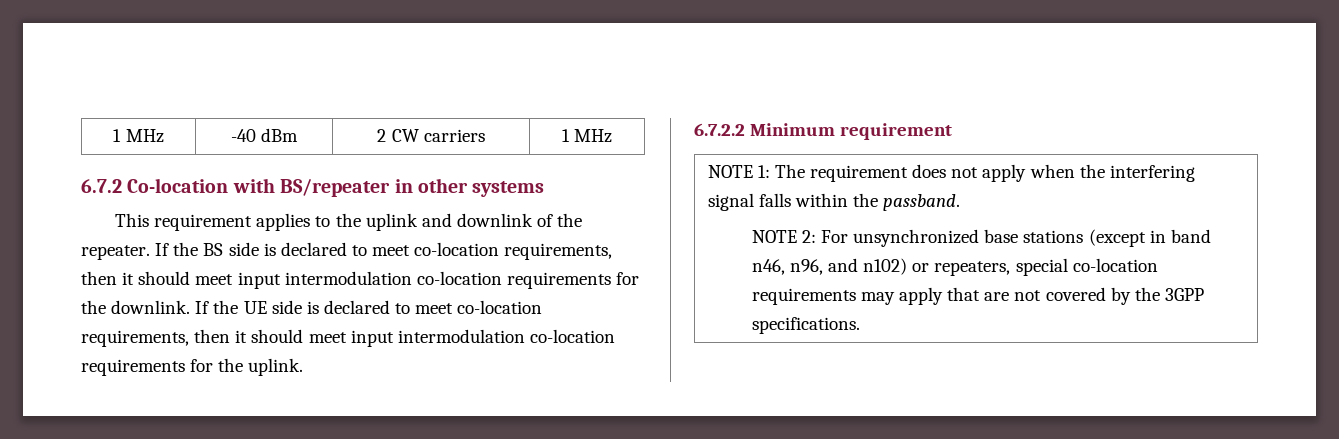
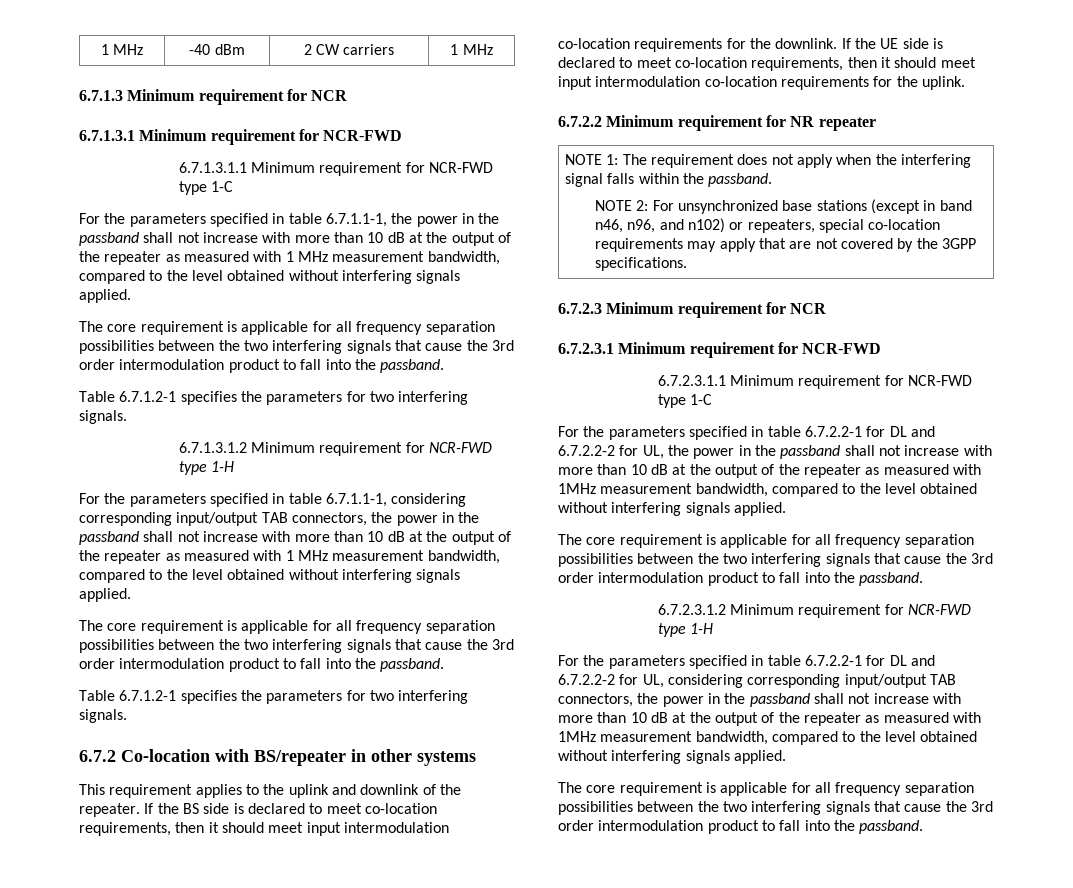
+ 6.7.1.3 Minimum requirement for NCR
+ 6.7.1.3.1 Minimum requirement for NCR-FWD
+ 6.7.1.3.1.1 Minimum requirement for NCR-FWD type 1-C
+ For the parameters specified in table 6.7.1.1-1, the power in the passband shall not increase with more than 10 dB at the output of the repeater as measured with 1 MHz measurement bandwidth, compared to the level obtained without interfering signals applied.
+ The core requirement is applicable for all frequency separation possibilities between the two interfering signals that cause the 3rd order intermodulation product to fall into the passband.
+ Table 6.7.1.2-1 specifies the parameters for two interfering signals.
+ 6.7.1.3.1.2 Minimum requirement for NCR-FWD type 1-H
+ For the parameters specified in table 6.7.1.1-1, considering corresponding input/output TAB connectors, the power in the passband shall not increase with more than 10 dB at the output of the repeater as measured with 1 MHz measurement bandwidth, compared to the level obtained without interfering signals applied.
+ The core requirement is applicable for all frequency separation possibilities between the two interfering signals that cause the 3rd order intermodulation product to fall into the passband.
+ Table 6.7.1.2-1 specifies the parameters for two interfering signals.
- 6.7.2.2 Minimum requirement
+ 6.7.2.2 Minimum requirement for NR repeater
+ 6.7.2.3 Minimum requirement for NCR
+ 6.7.2.3.1 Minimum requirement for NCR-FWD
+ 6.7.2.3.1.1 Minimum requirement for NCR-FWD type 1-C
+ For the parameters specified in table 6.7.2.2-1 for DL and 6.7.2.2-2 for UL, the power in the passband shall not increase with more than 10 dB at the output of the repeater as measured with 1MHz measurement bandwidth, compared to the level obtained without interfering signals applied.
+ The core requirement is applicable for all frequency separation possibilities between the two interfering signals that cause the 3rd order intermodulation product to fall into the passband.
+ 6.7.2.3.1.2 Minimum requirement for NCR-FWD type 1-H
+ For the parameters specified in table 6.7.2.2-1 for DL and 6.7.2.2-2 for UL, considering corresponding input/output TAB connectors, the power in the passband shall not increase with more than 10 dB at the output of the repeater as measured with 1MHz measurement bandwidth, compared to the level obtained without interfering signals applied.
+ The core requirement is applicable for all frequency separation possibilities between the two interfering signals that cause the 3rd order intermodulation product to fall into the passband.

